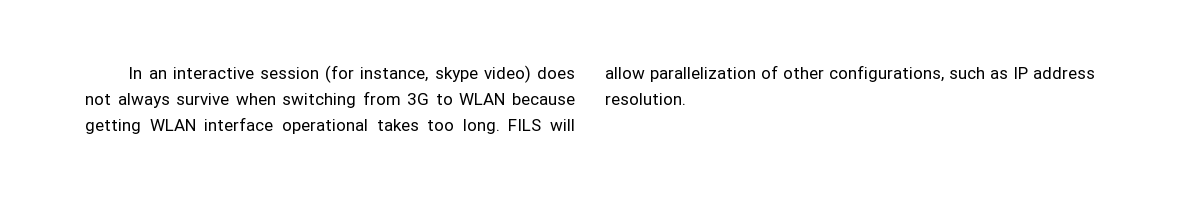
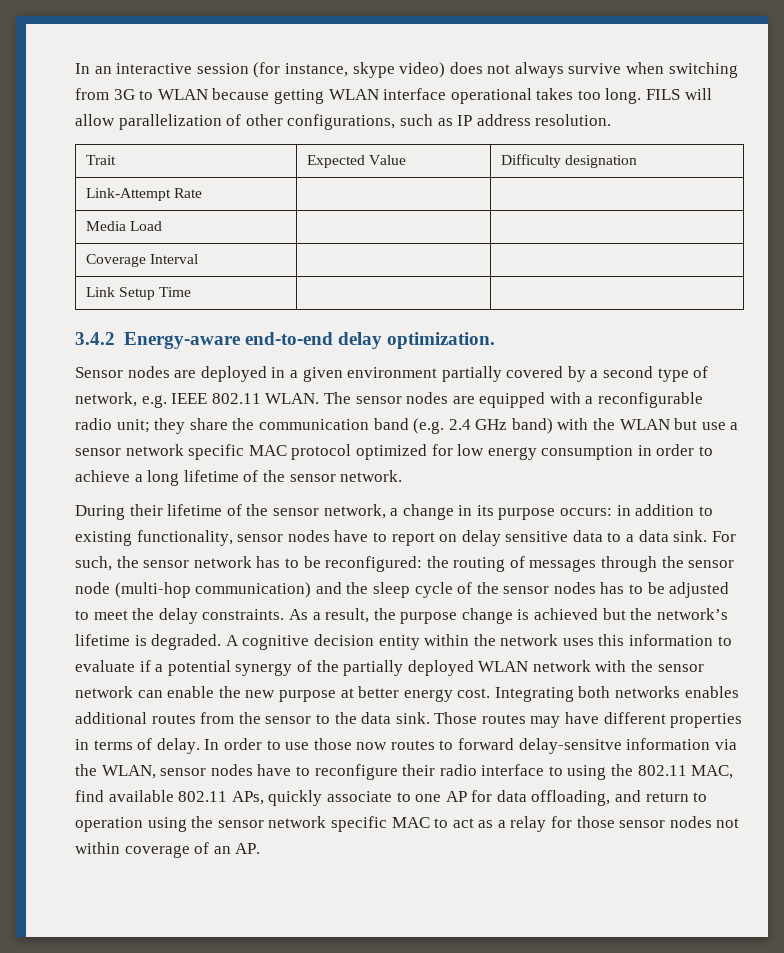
+ Trait | Expected Value | Difficulty designation
+ Link-Attempt Rate | |
+ Media Load | |
+ Coverage Interval | |
+ Link Setup Time | |
+ 3.4.2 Energy-aware end-to-end delay optimization.
+ Sensor nodes are deployed in a given environment partially covered by a second type of network, e.g. IEEE 802.11 WLAN. The sensor nodes are equipped with a reconfigurable radio unit; they share the communication band (e.g. 2.4 GHz band) with the WLAN but use a sensor network specific MAC protocol optimized for low energy consumption in order to achieve a long lifetime of the sensor network.
+ During their lifetime of the sensor network, a change in its purpose occurs: in addition to existing functionality, sensor nodes have to report on delay sensitive data to a data sink. For such, the sensor network has to be reconfigured: the routing of messages through the sensor node (multi-hop communication) and the sleep cycle of the sensor nodes has to be adjusted to meet the delay constraints. As a result, the purpose change is achieved but the network’s lifetime is degraded. A cognitive decision entity within the network uses this information to evaluate if a potential synergy of the partially deployed WLAN network with the sensor network can enable the new purpose at better energy cost. Integrating both networks enables additional routes from the sensor to the data sink. Those routes may have different properties in terms of delay. In order to use those now routes to forward delay-sensitve information via the WLAN, sensor nodes have to reconfigure their radio interface to using the 802.11 MAC, find available 802.11 APs, quickly associate to one AP for data offloading, and return to operation using the sensor network specific MAC to act as a relay for those sensor nodes not within coverage of an AP.

